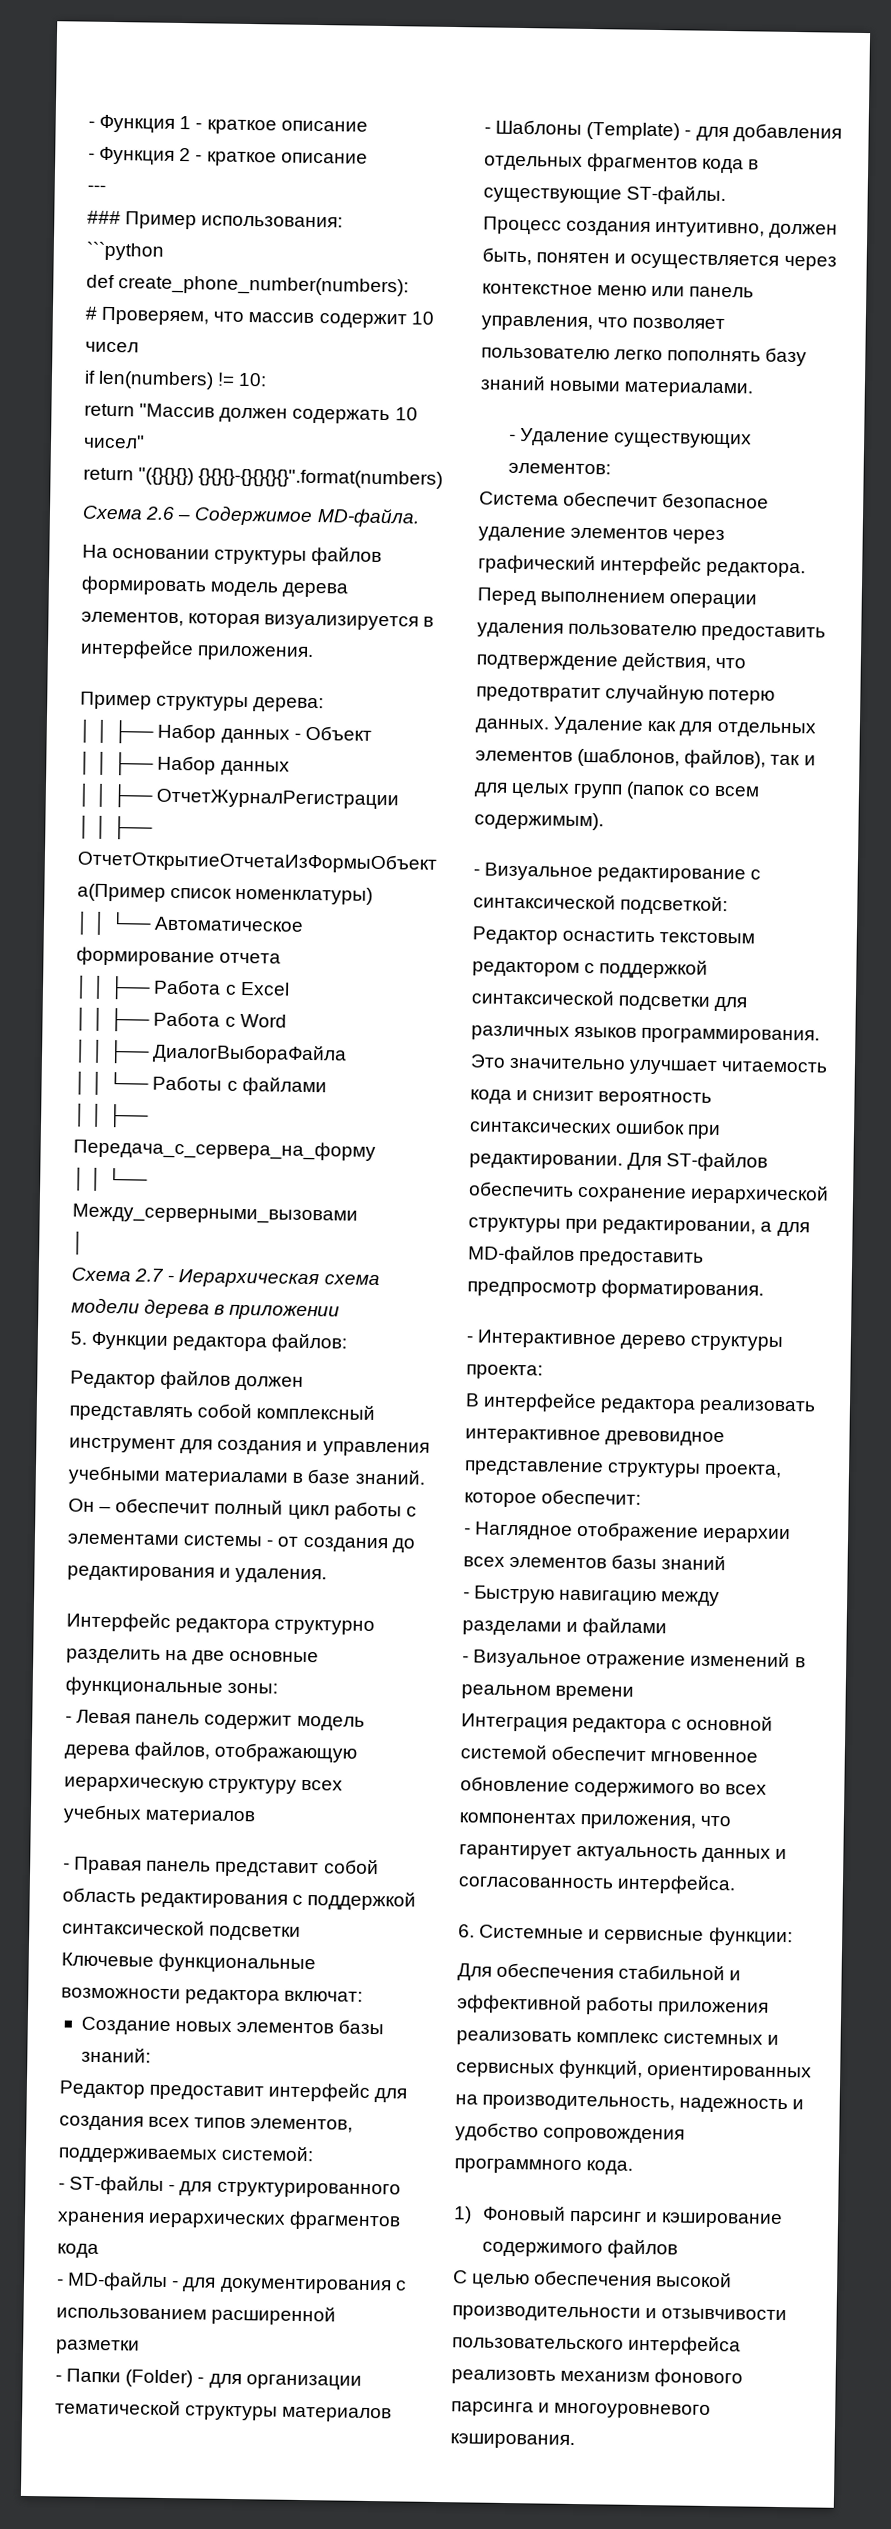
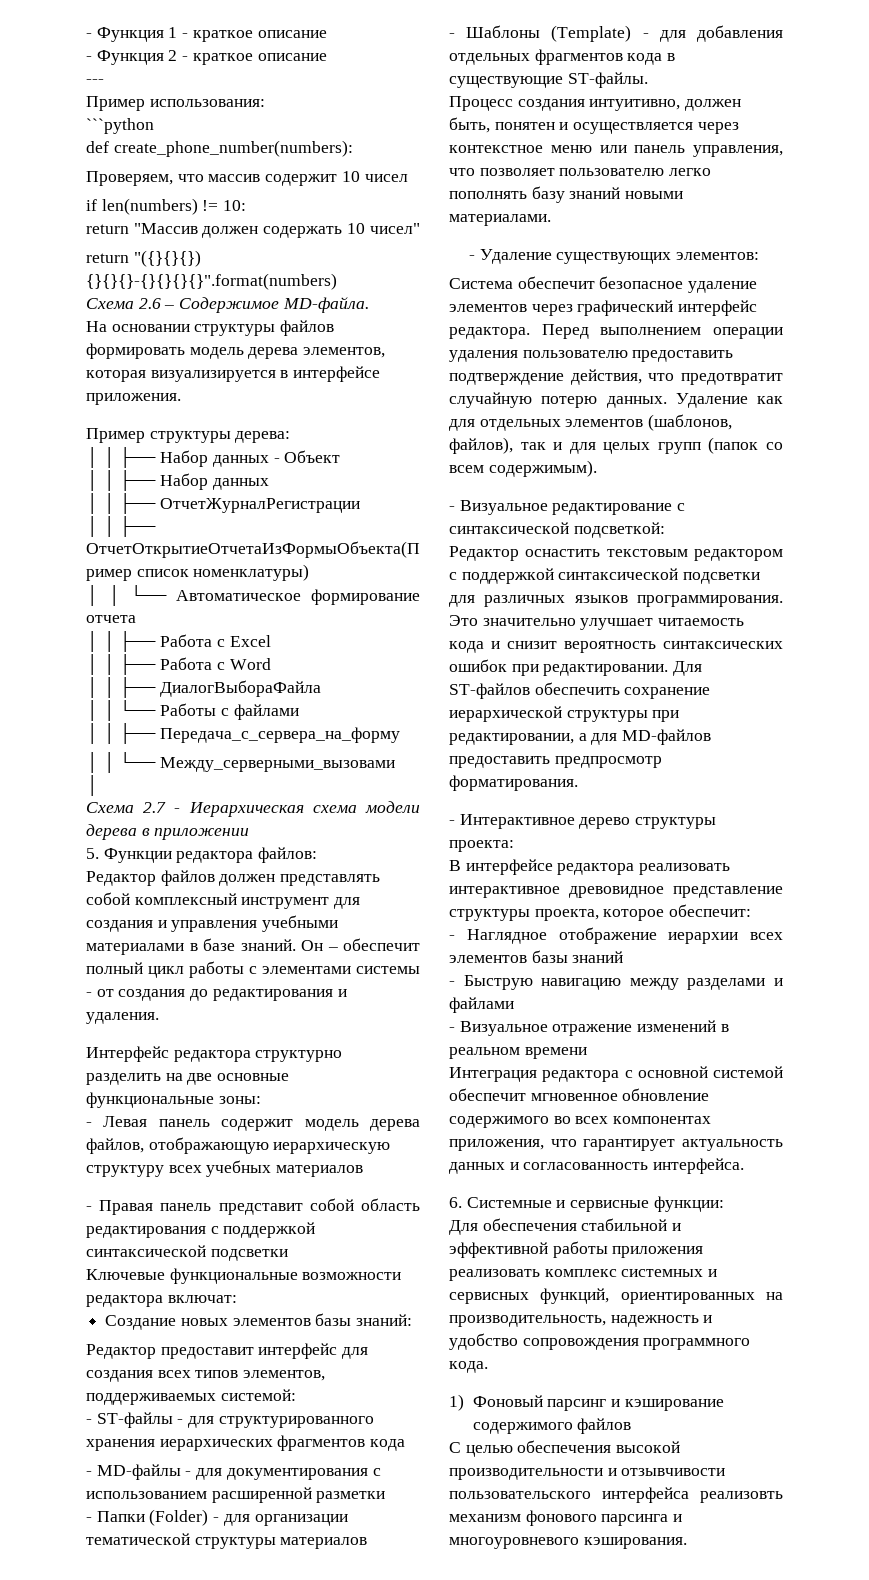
- ### Пример использования:
+ Пример использования:
- # Проверяем, что массив содержит 10 чисел
+ Проверяем, что массив содержит 10 чисел

